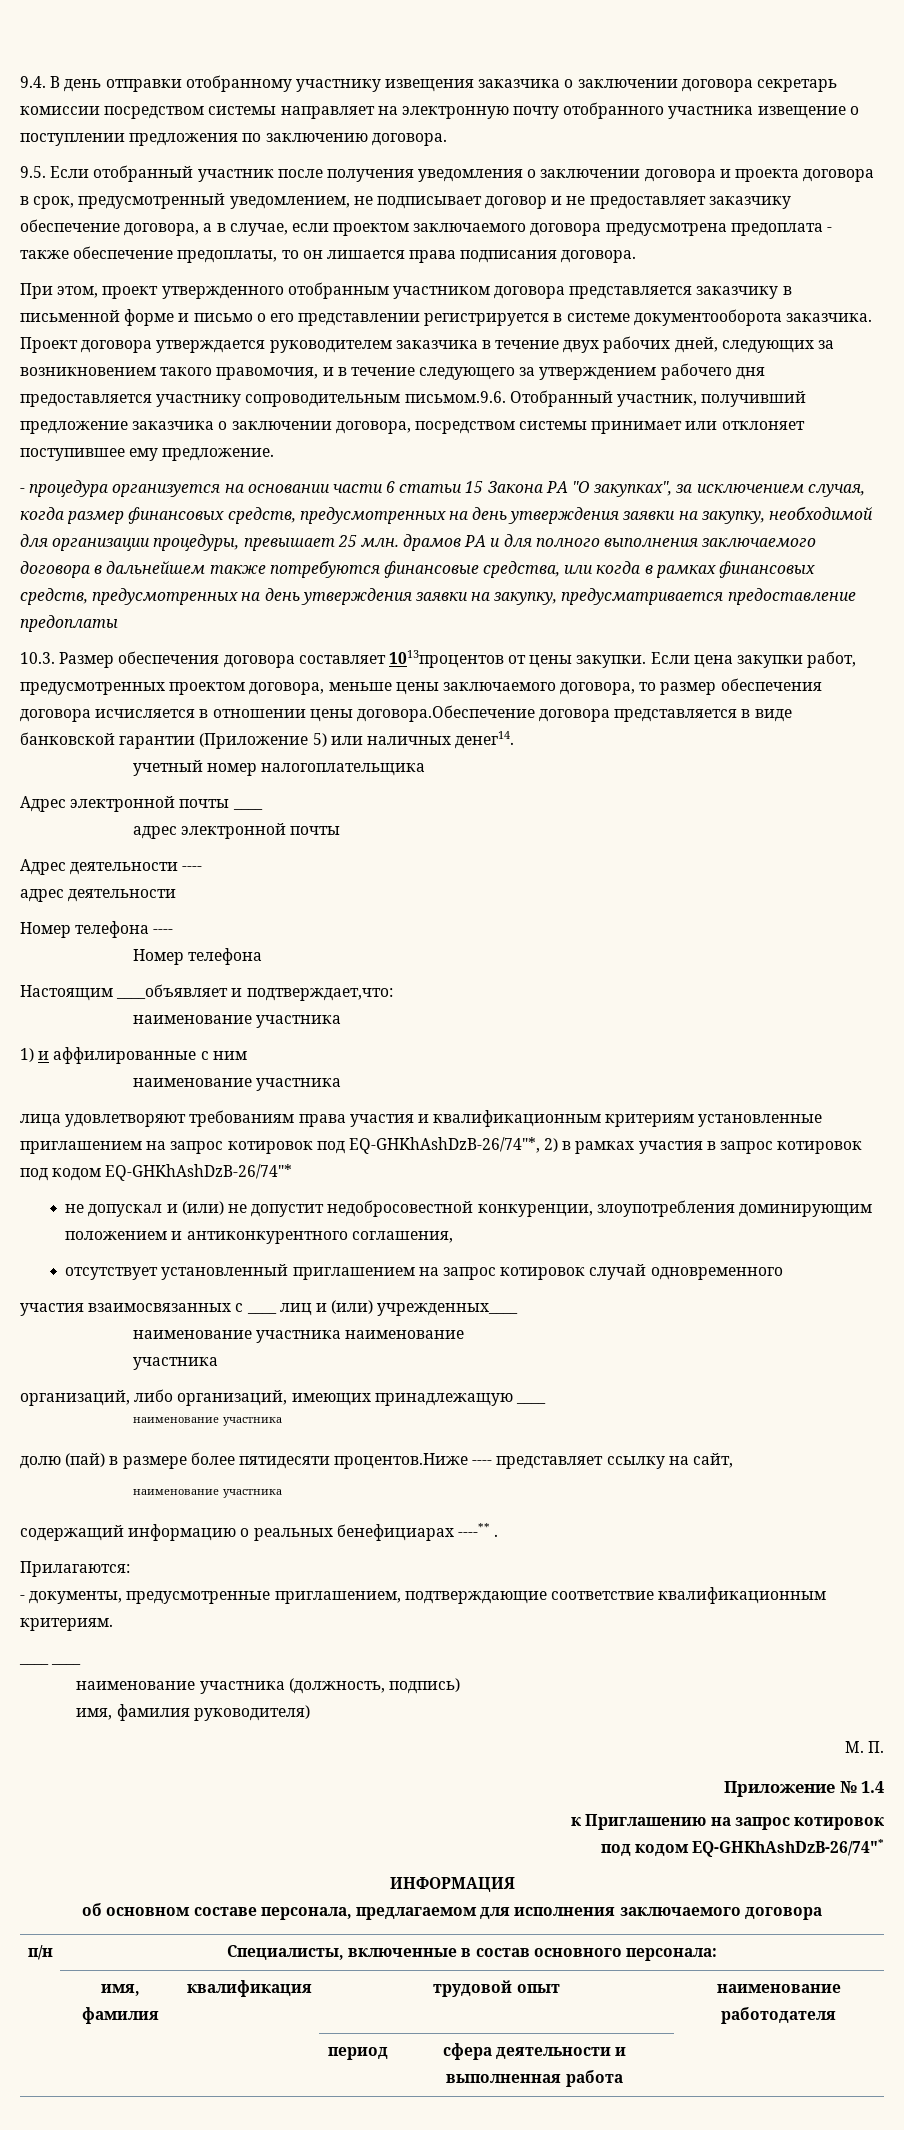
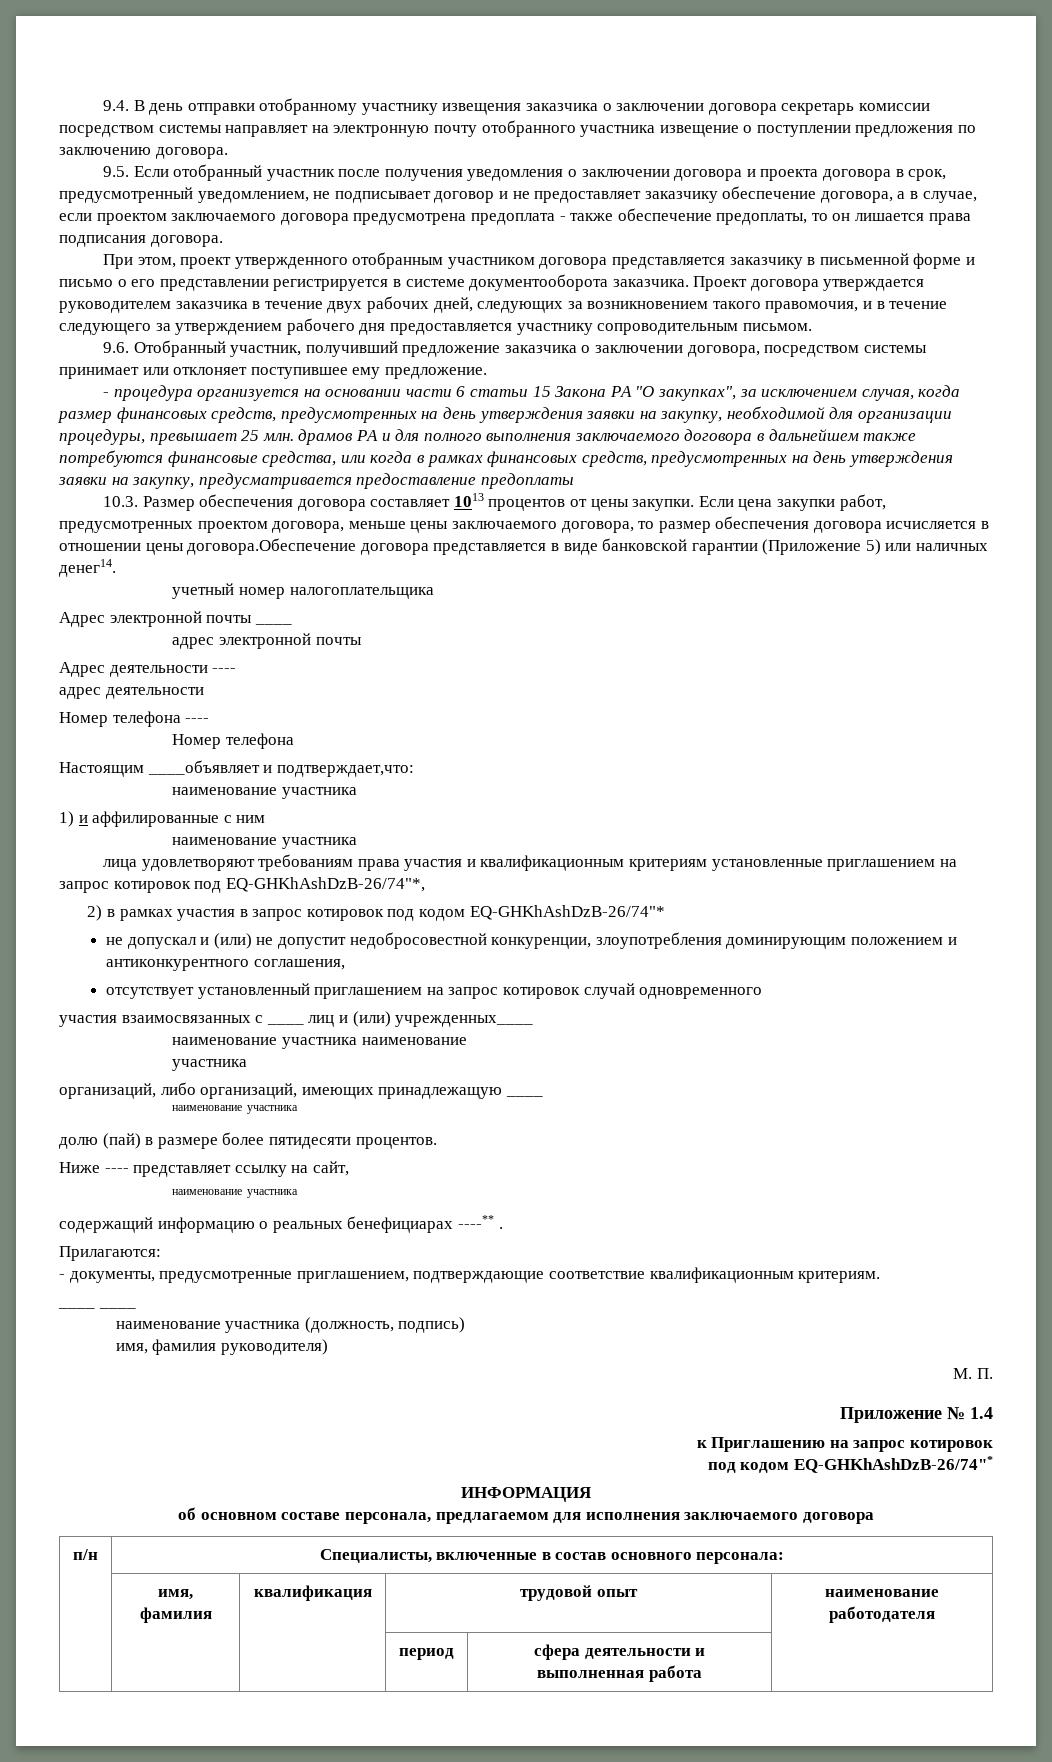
- Проект договора утверждается руководителем заказчика в течение двух рабочих дней, следующих за возникновением такого правомочия, и в течение следующего за утверждением рабочего дня предоставляется участнику сопроводительным письмом.9.6. Отобранный участник, получивший предложение заказчика о заключении договора, посредством системы принимает или отклоняет поступившее ему предложение.
+ Проект договора утверждается руководителем заказчика в течение двух рабочих дней, следующих за возникновением такого правомочия, и в течение следующего за утверждением рабочего дня предоставляется участнику сопроводительным письмом.
+ 9.6. Отобранный участник, получивший предложение заказчика о заключении договора, посредством системы принимает или отклоняет поступившее ему предложение.
- 10.3. Размер обеспечения договора составляет 1013процентов от цены закупки.
+ 10.3. Размер обеспечения договора составляет 1013 процентов от цены закупки.
- лица удовлетворяют требованиям права участия и квалификационным критериям установленные приглашением на запрос котировок под EQ-GHKhAshDzB-26/74"*, 2) в рамках участия в запрос котировок под кодом EQ-GHKhAshDzB-26/74"*
+ лица удовлетворяют требованиям права участия и квалификационным критериям установленные приглашением на запрос котировок под EQ-GHKhAshDzB-26/74"*,
+ 2) в рамках участия в запрос котировок под кодом EQ-GHKhAshDzB-26/74"*
- долю (пай) в размере более пятидесяти процентов.Ниже ---- представляет ссылку на сайт,
+ долю (пай) в размере более пятидесяти процентов.
+ Ниже ---- представляет ссылку на сайт,

